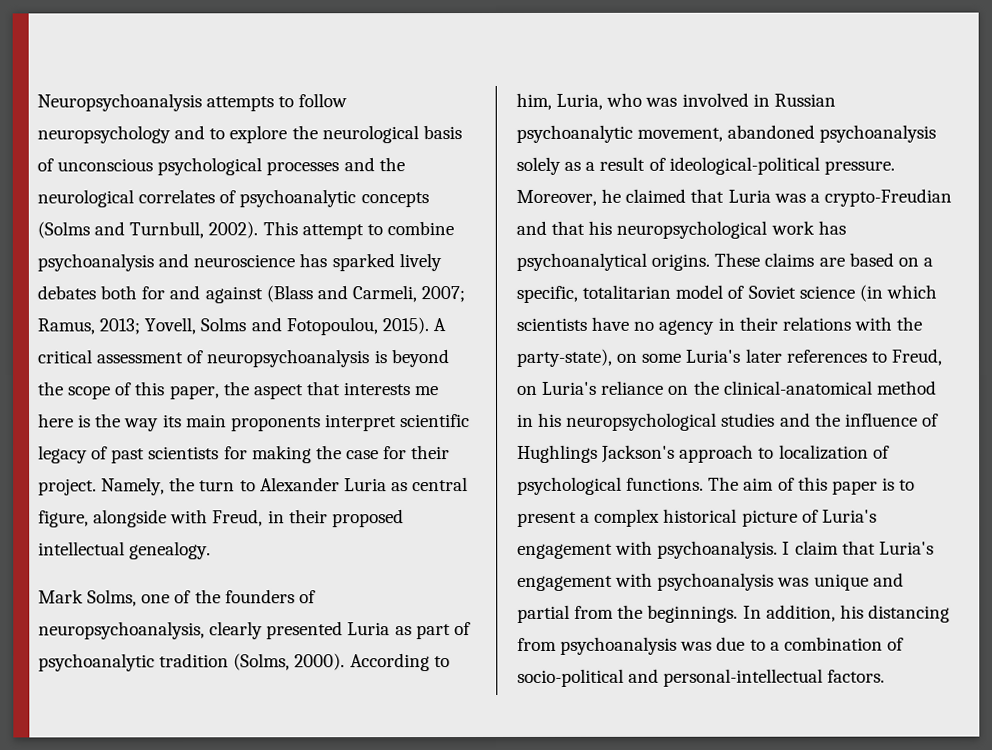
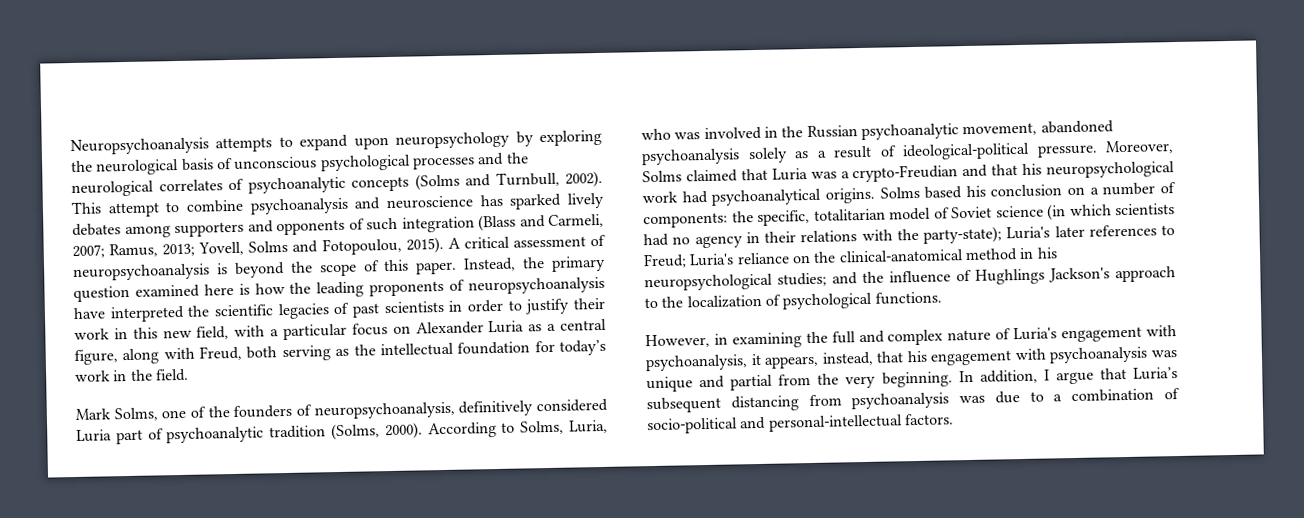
- Neuropsychoanalysis attempts to follow neuropsychology and to explore the neurological basis of unconscious psychological processes and the neurological correlates of psychoanalytic concepts (Solms and Turnbull, 2002).
+ Neuropsychoanalysis attempts to expand upon neuropsychology by exploring the neurological basis of unconscious psychological processes and the neurological correlates of psychoanalytic concepts (Solms and Turnbull, 2002).
- This attempt to combine psychoanalysis and neuroscience has sparked lively debates both for and against (Blass and Carmeli, 2007; Ramus, 2013; Yovell, Solms and Fotopoulou, 2015).
+ This attempt to combine psychoanalysis and neuroscience has sparked lively debates among supporters and opponents of such integration (Blass and Carmeli, 2007; Ramus, 2013; Yovell, Solms and Fotopoulou, 2015).
- A critical assessment of neuropsychoanalysis is beyond the scope of this paper, the aspect that interests me here is the way its main proponents interpret scientific legacy of past scientists for making the case for their project. Namely, the turn to Alexander Luria as central figure, alongside with Freud, in their proposed intellectual genealogy.
+ A critical assessment of neuropsychoanalysis is beyond the scope of this paper. Instead, the primary question examined here is how the leading proponents of neuropsychoanalysis have interpreted the scientific legacies of past scientists in order to justify their work in this new field, with a particular focus on Alexander Luria as a central figure, along with Freud, both serving as the intellectual foundation for today’s work in the field.
- Mark Solms, one of the founders of neuropsychoanalysis, clearly presented Luria as part of psychoanalytic tradition (Solms, 2000).
+ Mark Solms, one of the founders of neuropsychoanalysis, definitively considered Luria part of psychoanalytic tradition (Solms, 2000).
- According to him, Luria, who was involved in Russian psychoanalytic movement, abandoned psychoanalysis solely as a result of ideological-political pressure.
+ According to Solms, Luria, who was involved in the Russian psychoanalytic movement, abandoned psychoanalysis solely as a result of ideological-political pressure.
- Moreover, he claimed that Luria was a crypto-Freudian and that his neuropsychological work has psychoanalytical origins.
+ Moreover, Solms claimed that Luria was a crypto-Freudian and that his neuropsychological work had psychoanalytical origins.
- These claims are based on a specific, totalitarian model of Soviet science (in which scientists have no agency in their relations with the party-state), on some Luria's later references to Freud, on Luria's reliance on the clinical-anatomical method in his neuropsychological studies and the influence of Hughlings Jackson's approach to localization of psychological functions. The aim of this paper is to present a complex historical picture of Luria's engagement with psychoanalysis. I claim that Luria's engagement with psychoanalysis was unique and partial from the beginnings. In addition, his distancing from psychoanalysis was due to a combination of socio-political and personal-intellectual factors.
+ Solms based his conclusion on a number of components: the specific, totalitarian model of Soviet science (in which scientists had no agency in their relations with the party-state); Luria's later references to Freud; Luria's reliance on the clinical-anatomical method in his neuropsychological studies; and the influence of Hughlings Jackson's approach to the localization of psychological functions.
+ However, in examining the full and complex nature of Luria's engagement with psychoanalysis, it appears, instead, that his engagement with psychoanalysis was unique and partial from the very beginning. In addition, I argue that Luria’s subsequent distancing from psychoanalysis was due to a combination of socio-political and personal-intellectual factors.

